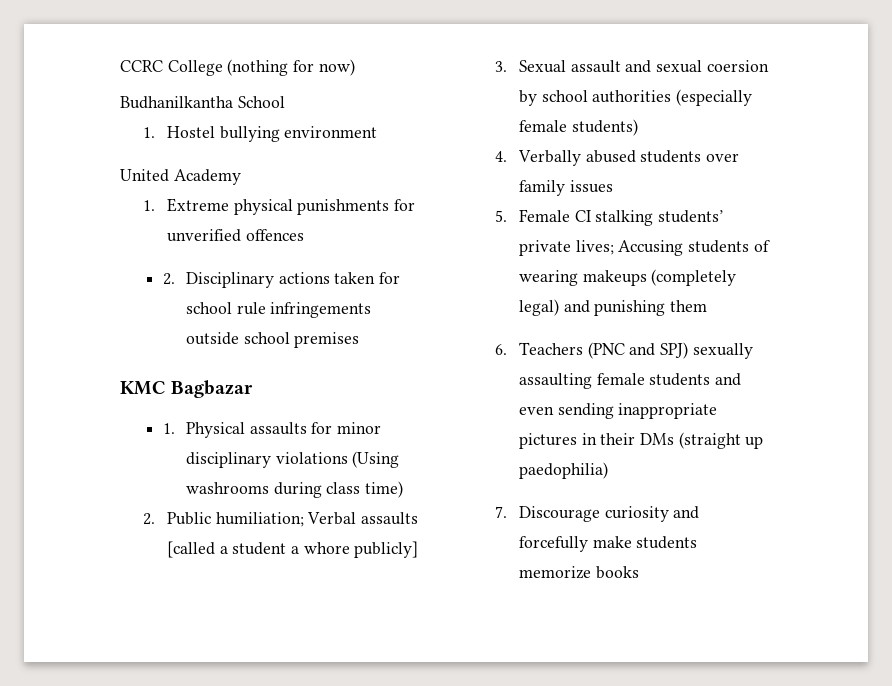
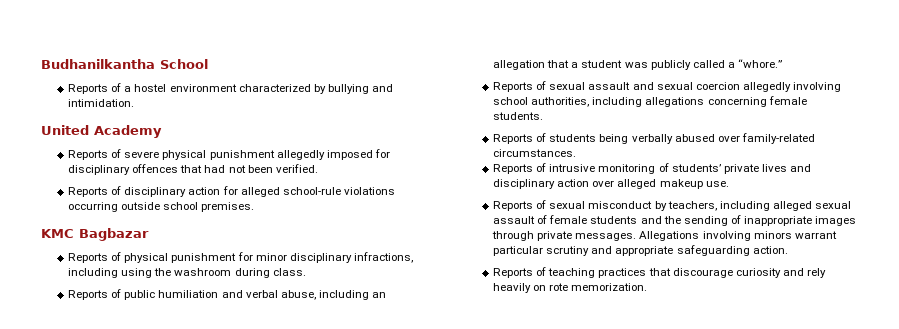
- CCRC College (nothing for now)
  Budhanilkantha School
- 1. Hostel bullying environment
+ Reports of a hostel environment characterized by bullying and intimidation.
  United Academy
- 1. Extreme physical punishments for unverified offences
- 2. Disciplinary actions taken for school rule infringements outside school premises
+ Reports of severe physical punishment allegedly imposed for disciplinary offences that had not been verified.
+ Reports of disciplinary action for alleged school-rule violations occurring outside school premises.
- 1. Physical assaults for minor disciplinary violations (Using washrooms during class time)
- 2. Public humiliation; Verbal assaults [called a student a whore publicly]
- 3. Sexual assault and sexual coersion by school authorities (especially female students)
- 4. Verbally abused students over family issues
- 5. Female CI stalking students’ private lives; Accusing students of wearing makeups (completely legal) and punishing them
- 6. Teachers (PNC and SPJ) sexually assaulting female students and even sending inappropriate pictures in their DMs (straight up paedophilia)
- 7. Discourage curiosity and forcefully make students memorize books
+ Reports of physical punishment for minor disciplinary infractions, including using the washroom during class.
+ Reports of public humiliation and verbal abuse, including an allegation that a student was publicly called a “whore.”
+ Reports of sexual assault and sexual coercion allegedly involving school authorities, including allegations concerning female students.
+ Reports of students being verbally abused over family-related circumstances.
+ Reports of intrusive monitoring of students’ private lives and disciplinary action over alleged makeup use.
+ Reports of sexual misconduct by teachers, including alleged sexual assault of female students and the sending of inappropriate images through private messages. Allegations involving minors warrant particular scrutiny and appropriate safeguarding action.
+ Reports of teaching practices that discourage curiosity and rely heavily on rote memorization.

